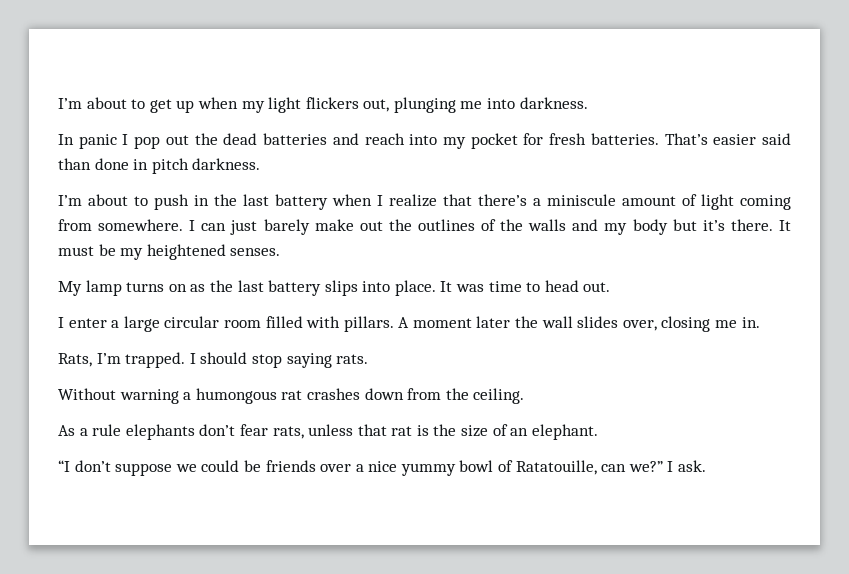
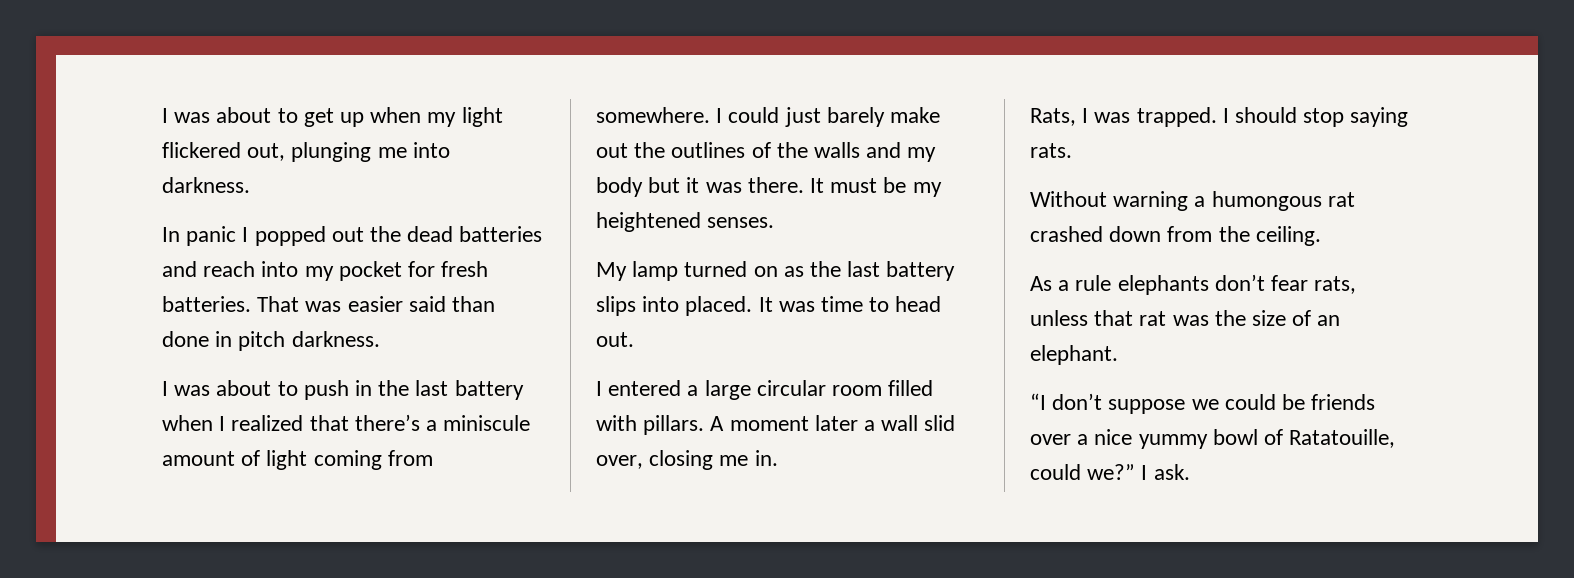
- I’m about to get up when my light flickers out, plunging me into darkness.
+ I was about to get up when my light flickered out, plunging me into darkness.
- In panic I pop out the dead batteries and reach into my pocket for fresh batteries.
+ In panic I popped out the dead batteries and reach into my pocket for fresh batteries.
- That’s easier said than done in pitch darkness.
+ That was easier said than done in pitch darkness.
- I’m about to push in the last battery when I realize that there’s a miniscule amount of light coming from somewhere.
+ I was about to push in the last battery when I realized that there’s a miniscule amount of light coming from somewhere.
- I can just barely make out the outlines of the walls and my body but it’s there.
+ I could just barely make out the outlines of the walls and my body but it was there.
- My lamp turns on as the last battery slips into place.
+ My lamp turned on as the last battery slips into placed.
- I enter a large circular room filled with pillars.
+ I entered a large circular room filled with pillars.
- A moment later the wall slides over, closing me in.
+ A moment later a wall slid over, closing me in.
- Rats, I’m trapped.
+ Rats, I was trapped.
- Without warning a humongous rat crashes down from the ceiling.
+ Without warning a humongous rat crashed down from the ceiling.
- As a rule elephants don’t fear rats, unless that rat is the size of an elephant.
+ As a rule elephants don’t fear rats, unless that rat was the size of an elephant.
- “I don’t suppose we could be friends over a nice yummy bowl of Ratatouille, can we?”
+ “I don’t suppose we could be friends over a nice yummy bowl of Ratatouille, could we?”

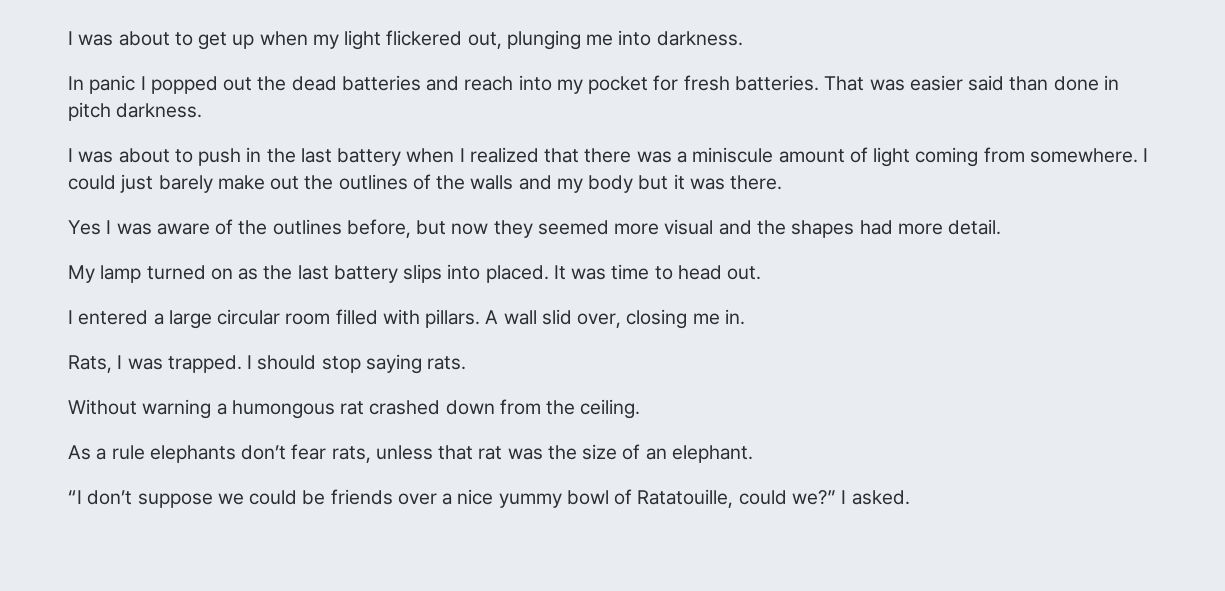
- I was about to push in the last battery when I realized that there’s a miniscule amount of light coming from somewhere.
+ I was about to push in the last battery when I realized that there was a miniscule amount of light coming from somewhere.
- I could just barely make out the outlines of the walls and my body but it was there. It must be my heightened senses.
+ I could just barely make out the outlines of the walls and my body but it was there.
+ Yes I was aware of the outlines before, but now they seemed more visual and the shapes had more detail.
- A moment later a wall slid over, closing me in.
+ A wall slid over, closing me in.
- I ask.
+ I asked.

